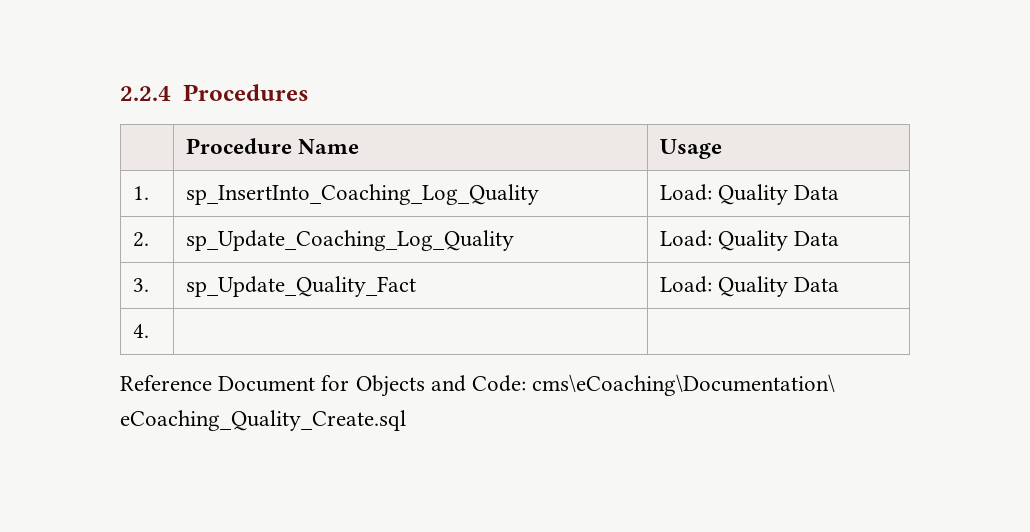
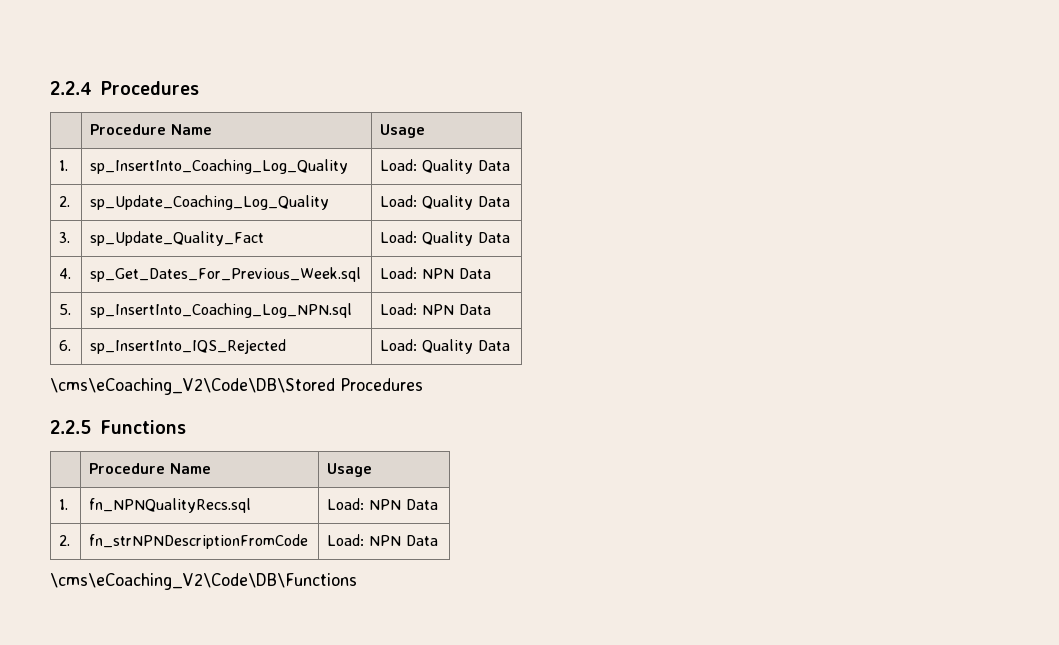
- 4. | |
- Reference Document for Objects and Code: cms\eCoaching\Documentation\ eCoaching_Quality_Create.sql
+ 4. | sp_Get_Dates_For_Previous_Week.sql | Load: NPN Data
+ 5. | sp_InsertInto_Coaching_Log_NPN.sql | Load: NPN Data
+ 6. | sp_InsertInto_IQS_Rejected | Load: Quality Data
+ \cms\eCoaching_V2\Code\DB\Stored Procedures
+ 2.2.5 Functions
+ | Procedure Name | Usage
+ 1. | fn_NPNQualityRecs.sql | Load: NPN Data
+ 2. | fn_strNPNDescriptionFromCode | Load: NPN Data
+ \cms\eCoaching_V2\Code\DB\Functions

